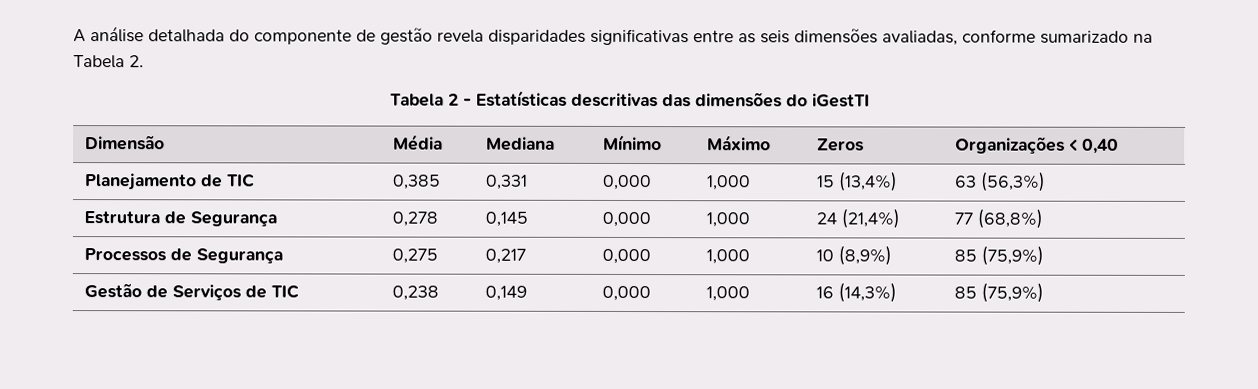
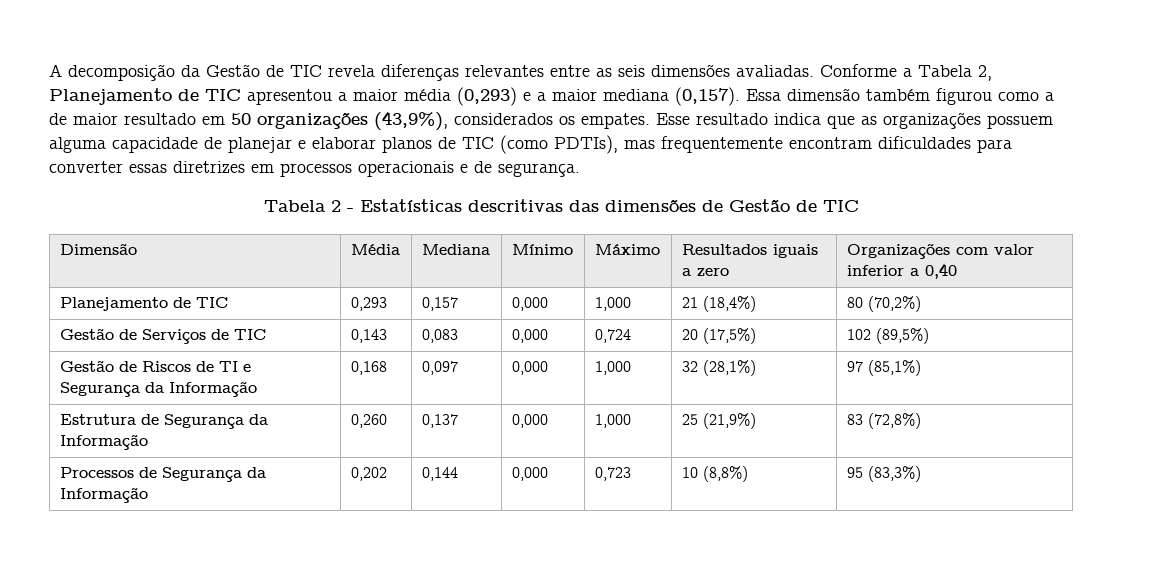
- A análise detalhada do componente de gestão revela disparidades significativas entre as seis dimensões avaliadas, conforme sumarizado na Tabela 2.
+ A decomposição da Gestão de TIC revela diferenças relevantes entre as seis dimensões avaliadas. Conforme a Tabela 2, Planejamento de TIC apresentou a maior média (0,293) e a maior mediana (0,157). Essa dimensão também figurou como a de maior resultado em 50 organizações (43,9%), considerados os empates. Esse resultado indica que as organizações possuem alguma capacidade de planejar e elaborar planos de TIC (como PDTIs), mas frequentemente encontram dificuldades para converter essas diretrizes em processos operacionais e de segurança.
- Tabela 2 - Estatísticas descritivas das dimensões do iGestTI
+ Tabela 2 - Estatísticas descritivas das dimensões de Gestão de TIC
- Dimensão | Média | Mediana | Mínimo | Máximo | Zeros | Organizações < 0,40
+ Dimensão | Média | Mediana | Mínimo | Máximo | Resultados iguais a zero | Organizações com valor inferior a 0,40
- Planejamento de TIC | 0,385 | 0,331 | 0,000 | 1,000 | 15 (13,4%) | 63 (56,3%)
- Estrutura de Segurança | 0,278 | 0,145 | 0,000 | 1,000 | 24 (21,4%) | 77 (68,8%)
- Processos de Segurança | 0,275 | 0,217 | 0,000 | 1,000 | 10 (8,9%) | 85 (75,9%)
+ Planejamento de TIC | 0,293 | 0,157 | 0,000 | 1,000 | 21 (18,4%) | 80 (70,2%)
- Gestão de Serviços de TIC | 0,238 | 0,149 | 0,000 | 1,000 | 16 (14,3%) | 85 (75,9%)
+ Gestão de Serviços de TIC | 0,143 | 0,083 | 0,000 | 0,724 | 20 (17,5%) | 102 (89,5%)
+ Gestão de Riscos de TI e Segurança da Informação | 0,168 | 0,097 | 0,000 | 1,000 | 32 (28,1%) | 97 (85,1%)
+ Estrutura de Segurança da Informação | 0,260 | 0,137 | 0,000 | 1,000 | 25 (21,9%) | 83 (72,8%)
+ Processos de Segurança da Informação | 0,202 | 0,144 | 0,000 | 0,723 | 10 (8,8%) | 95 (83,3%)

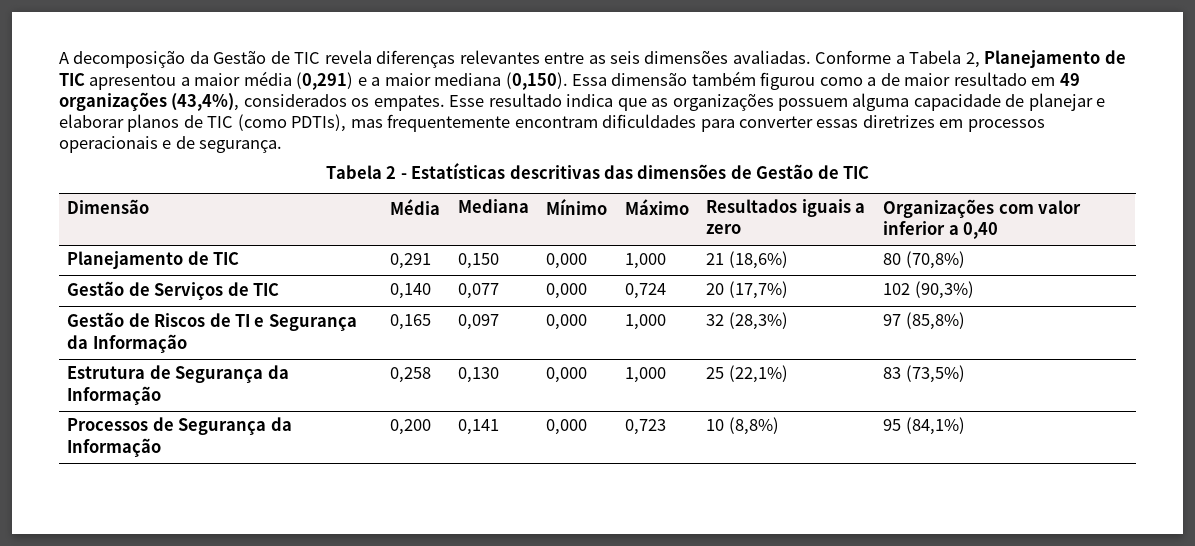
- Conforme a Tabela 2, Planejamento de TIC apresentou a maior média (0,293) e a maior mediana (0,157).
+ Conforme a Tabela 2, Planejamento de TIC apresentou a maior média (0,291) e a maior mediana (0,150).
- Essa dimensão também figurou como a de maior resultado em 50 organizações (43,9%), considerados os empates.
+ Essa dimensão também figurou como a de maior resultado em 49 organizações (43,4%), considerados os empates.
- Planejamento de TIC | 0,293 | 0,157 | 0,000 | 1,000 | 21 (18,4%) | 80 (70,2%)
+ Planejamento de TIC | 0,291 | 0,150 | 0,000 | 1,000 | 21 (18,6%) | 80 (70,8%)
- Gestão de Serviços de TIC | 0,143 | 0,083 | 0,000 | 0,724 | 20 (17,5%) | 102 (89,5%)
+ Gestão de Serviços de TIC | 0,140 | 0,077 | 0,000 | 0,724 | 20 (17,7%) | 102 (90,3%)
- Gestão de Riscos de TI e Segurança da Informação | 0,168 | 0,097 | 0,000 | 1,000 | 32 (28,1%) | 97 (85,1%)
+ Gestão de Riscos de TI e Segurança da Informação | 0,165 | 0,097 | 0,000 | 1,000 | 32 (28,3%) | 97 (85,8%)
- Estrutura de Segurança da Informação | 0,260 | 0,137 | 0,000 | 1,000 | 25 (21,9%) | 83 (72,8%)
+ Estrutura de Segurança da Informação | 0,258 | 0,130 | 0,000 | 1,000 | 25 (22,1%) | 83 (73,5%)
- Processos de Segurança da Informação | 0,202 | 0,144 | 0,000 | 0,723 | 10 (8,8%) | 95 (83,3%)
+ Processos de Segurança da Informação | 0,200 | 0,141 | 0,000 | 0,723 | 10 (8,8%) | 95 (84,1%)

